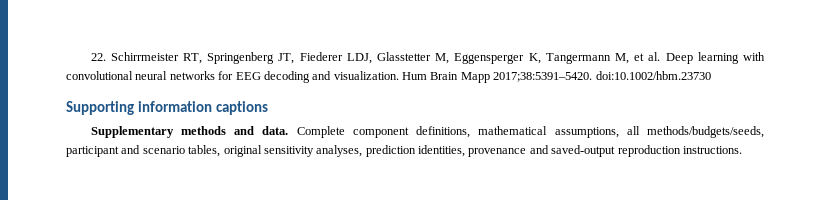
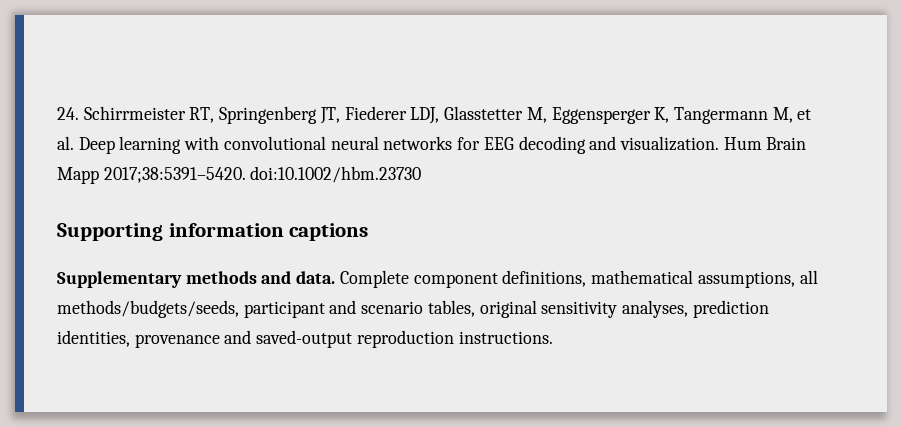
- 22. Schirrmeister RT, Springenberg JT, Fiederer LDJ, Glasstetter M, Eggensperger K, Tangermann M, et al. Deep learning with convolutional neural networks for EEG decoding and visualization.
+ 24. Schirrmeister RT, Springenberg JT, Fiederer LDJ, Glasstetter M, Eggensperger K, Tangermann M, et al. Deep learning with convolutional neural networks for EEG decoding and visualization.

